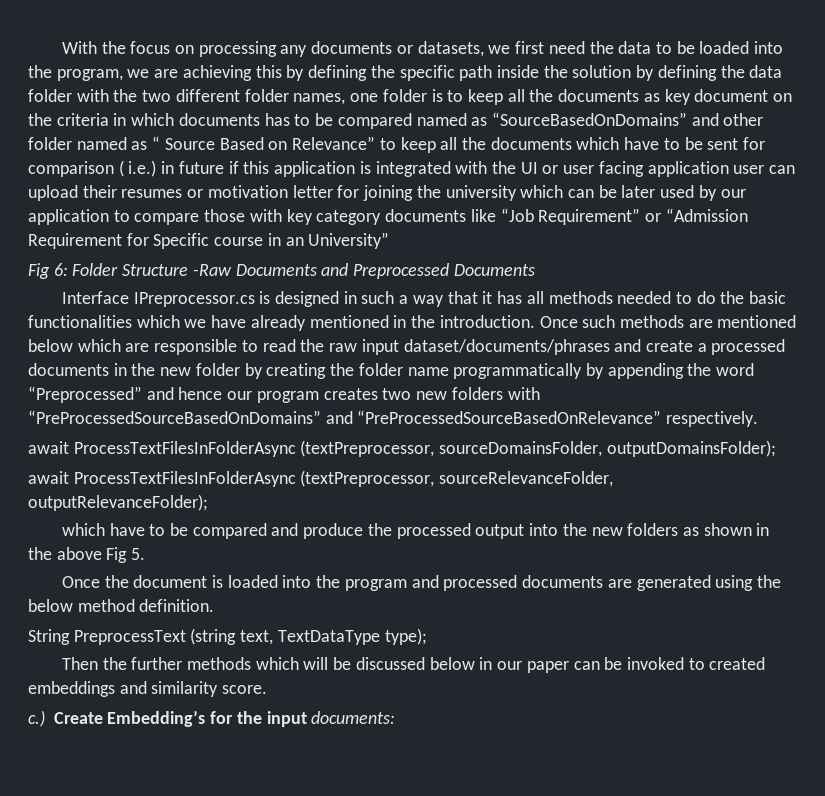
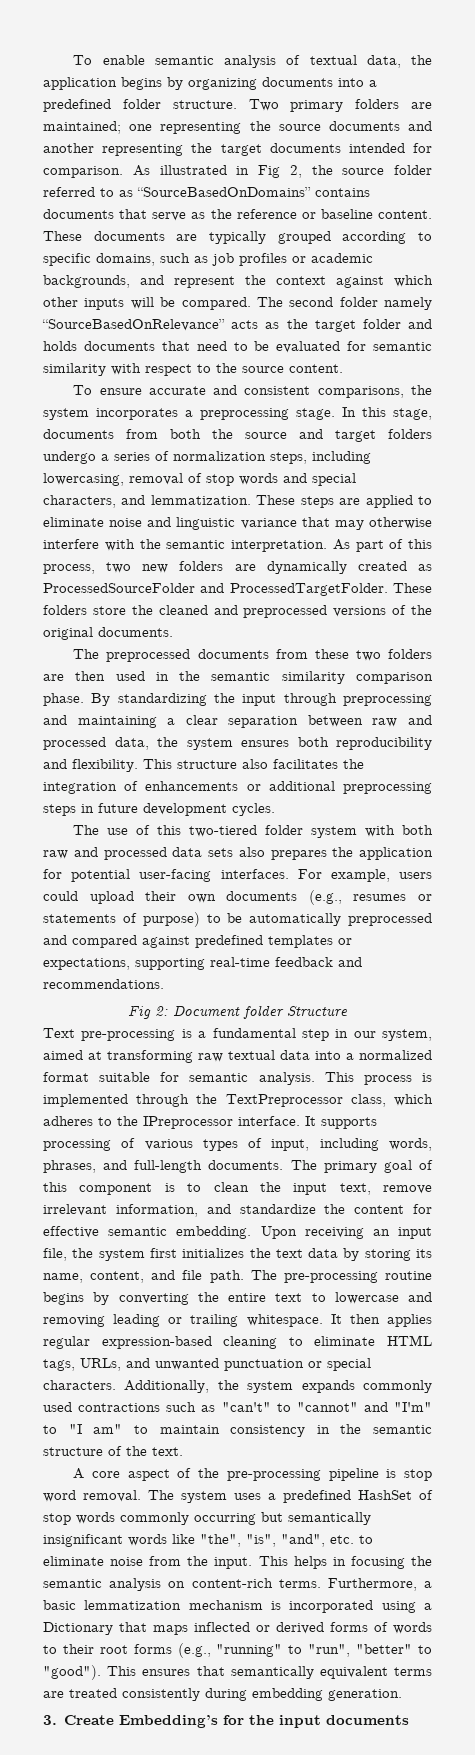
- With the focus on processing any documents or datasets, we first need the data to be loaded into the program, we are achieving this by defining the specific path inside the solution by defining the data folder with the two different folder names, one folder is to keep all the documents as key document on the criteria in which documents has to be compared named as “SourceBasedOnDomains” and other folder named as “ Source Based on Relevance” to keep all the documents which have to be sent for comparison ( i.e.) in future if this application is integrated with the UI or user facing application user can upload their resumes or motivation letter for joining the university which can be later used by our application to compare those with key category documents like “Job Requirement” or “Admission Requirement for Specific course in an University”
- Fig 6: Folder Structure -Raw Documents and Preprocessed Documents
- Interface IPreprocessor.cs is designed in such a way that it has all methods needed to do the basic functionalities which we have already mentioned in the introduction. Once such methods are mentioned below which are responsible to read the raw input dataset/documents/phrases and create a processed documents in the new folder by creating the folder name programmatically by appending the word “Preprocessed” and hence our program creates two new folders with “PreProcessedSourceBasedOnDomains” and “PreProcessedSourceBasedOnRelevance” respectively.
- await ProcessTextFilesInFolderAsync (textPreprocessor, sourceDomainsFolder, outputDomainsFolder);
- await ProcessTextFilesInFolderAsync (textPreprocessor, sourceRelevanceFolder, outputRelevanceFolder);
- which have to be compared and produce the processed output into the new folders as shown in the above Fig 5.
- Once the document is loaded into the program and processed documents are generated using the below method definition.
- String PreprocessText (string text, TextDataType type);
- Then the further methods which will be discussed below in our paper can be invoked to created embeddings and similarity score.
- c.) Create Embedding’s for the input documents:
+ To enable semantic analysis of textual data, the application begins by organizing documents into a predefined folder structure. Two primary folders are maintained; one representing the source documents and another representing the target documents intended for comparison. As illustrated in Fig 2, the source folder referred to as “SourceBasedOnDomains” contains documents that serve as the reference or baseline content. These documents are typically grouped according to specific domains, such as job profiles or academic backgrounds, and represent the context against which other inputs will be compared. The second folder namely “SourceBasedOnRelevance” acts as the target folder and holds documents that need to be evaluated for semantic similarity with respect to the source content.
+ To ensure accurate and consistent comparisons, the system incorporates a preprocessing stage. In this stage, documents from both the source and target folders undergo a series of normalization steps, including lowercasing, removal of stop words and special characters, and lemmatization. These steps are applied to eliminate noise and linguistic variance that may otherwise interfere with the semantic interpretation. As part of this process, two new folders are dynamically created as ProcessedSourceFolder and ProcessedTargetFolder. These folders store the cleaned and preprocessed versions of the original documents.
+ The preprocessed documents from these two folders are then used in the semantic similarity comparison phase. By standardizing the input through preprocessing and maintaining a clear separation between raw and processed data, the system ensures both reproducibility and flexibility. This structure also facilitates the integration of enhancements or additional preprocessing steps in future development cycles.
+ The use of this two-tiered folder system with both raw and processed data sets also prepares the application for potential user-facing interfaces. For example, users could upload their own documents (e.g., resumes or statements of purpose) to be automatically preprocessed and compared against predefined templates or expectations, supporting real-time feedback and recommendations.
+ Fig 2: Document folder Structure
+ Text pre-processing is a fundamental step in our system, aimed at transforming raw textual data into a normalized format suitable for semantic analysis. This process is implemented through the TextPreprocessor class, which adheres to the IPreprocessor interface. It supports processing of various types of input, including words, phrases, and full-length documents. The primary goal of this component is to clean the input text, remove irrelevant information, and standardize the content for effective semantic embedding. Upon receiving an input file, the system first initializes the text data by storing its name, content, and file path. The pre-processing routine begins by converting the entire text to lowercase and removing leading or trailing whitespace. It then applies regular expression-based cleaning to eliminate HTML tags, URLs, and unwanted punctuation or special characters. Additionally, the system expands commonly used contractions such as "can't" to "cannot" and "I'm" to "I am" to maintain consistency in the semantic structure of the text.
+ A core aspect of the pre-processing pipeline is stop word removal. The system uses a predefined HashSet of stop words commonly occurring but semantically insignificant words like "the", "is", "and", etc. to eliminate noise from the input. This helps in focusing the semantic analysis on content-rich terms. Furthermore, a basic lemmatization mechanism is incorporated using a Dictionary that maps inflected or derived forms of words to their root forms (e.g., "running" to "run", "better" to "good"). This ensures that semantically equivalent terms are treated consistently during embedding generation.
+ 3. Create Embedding’s for the input documents

